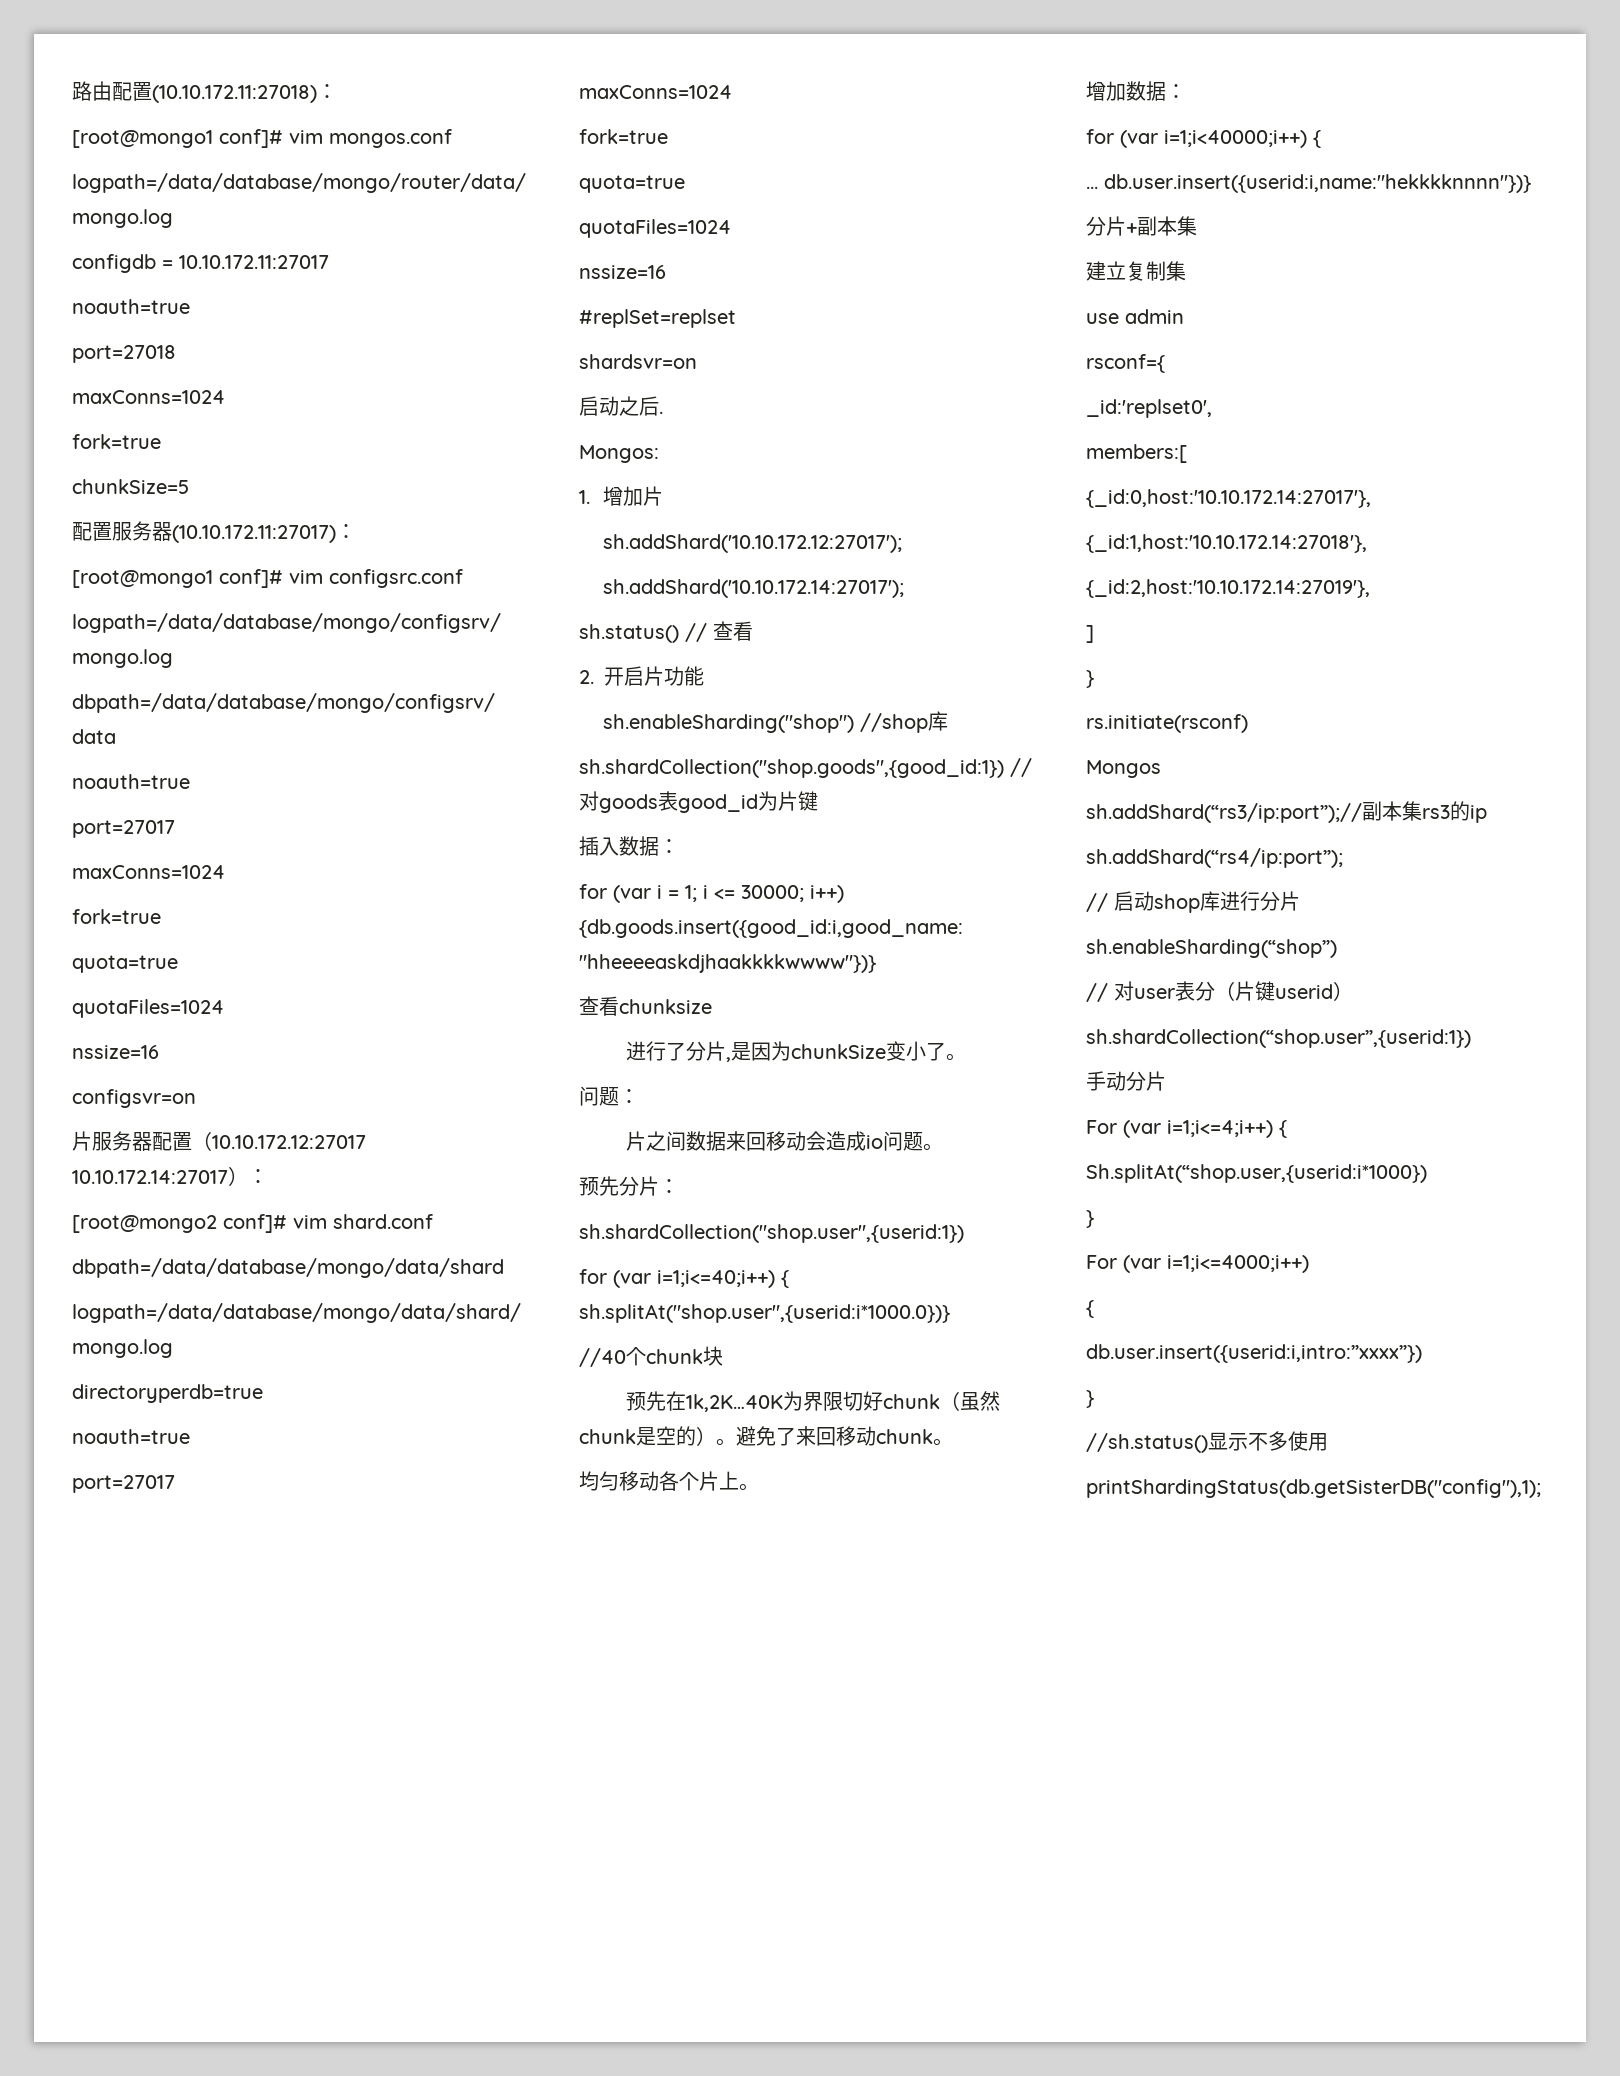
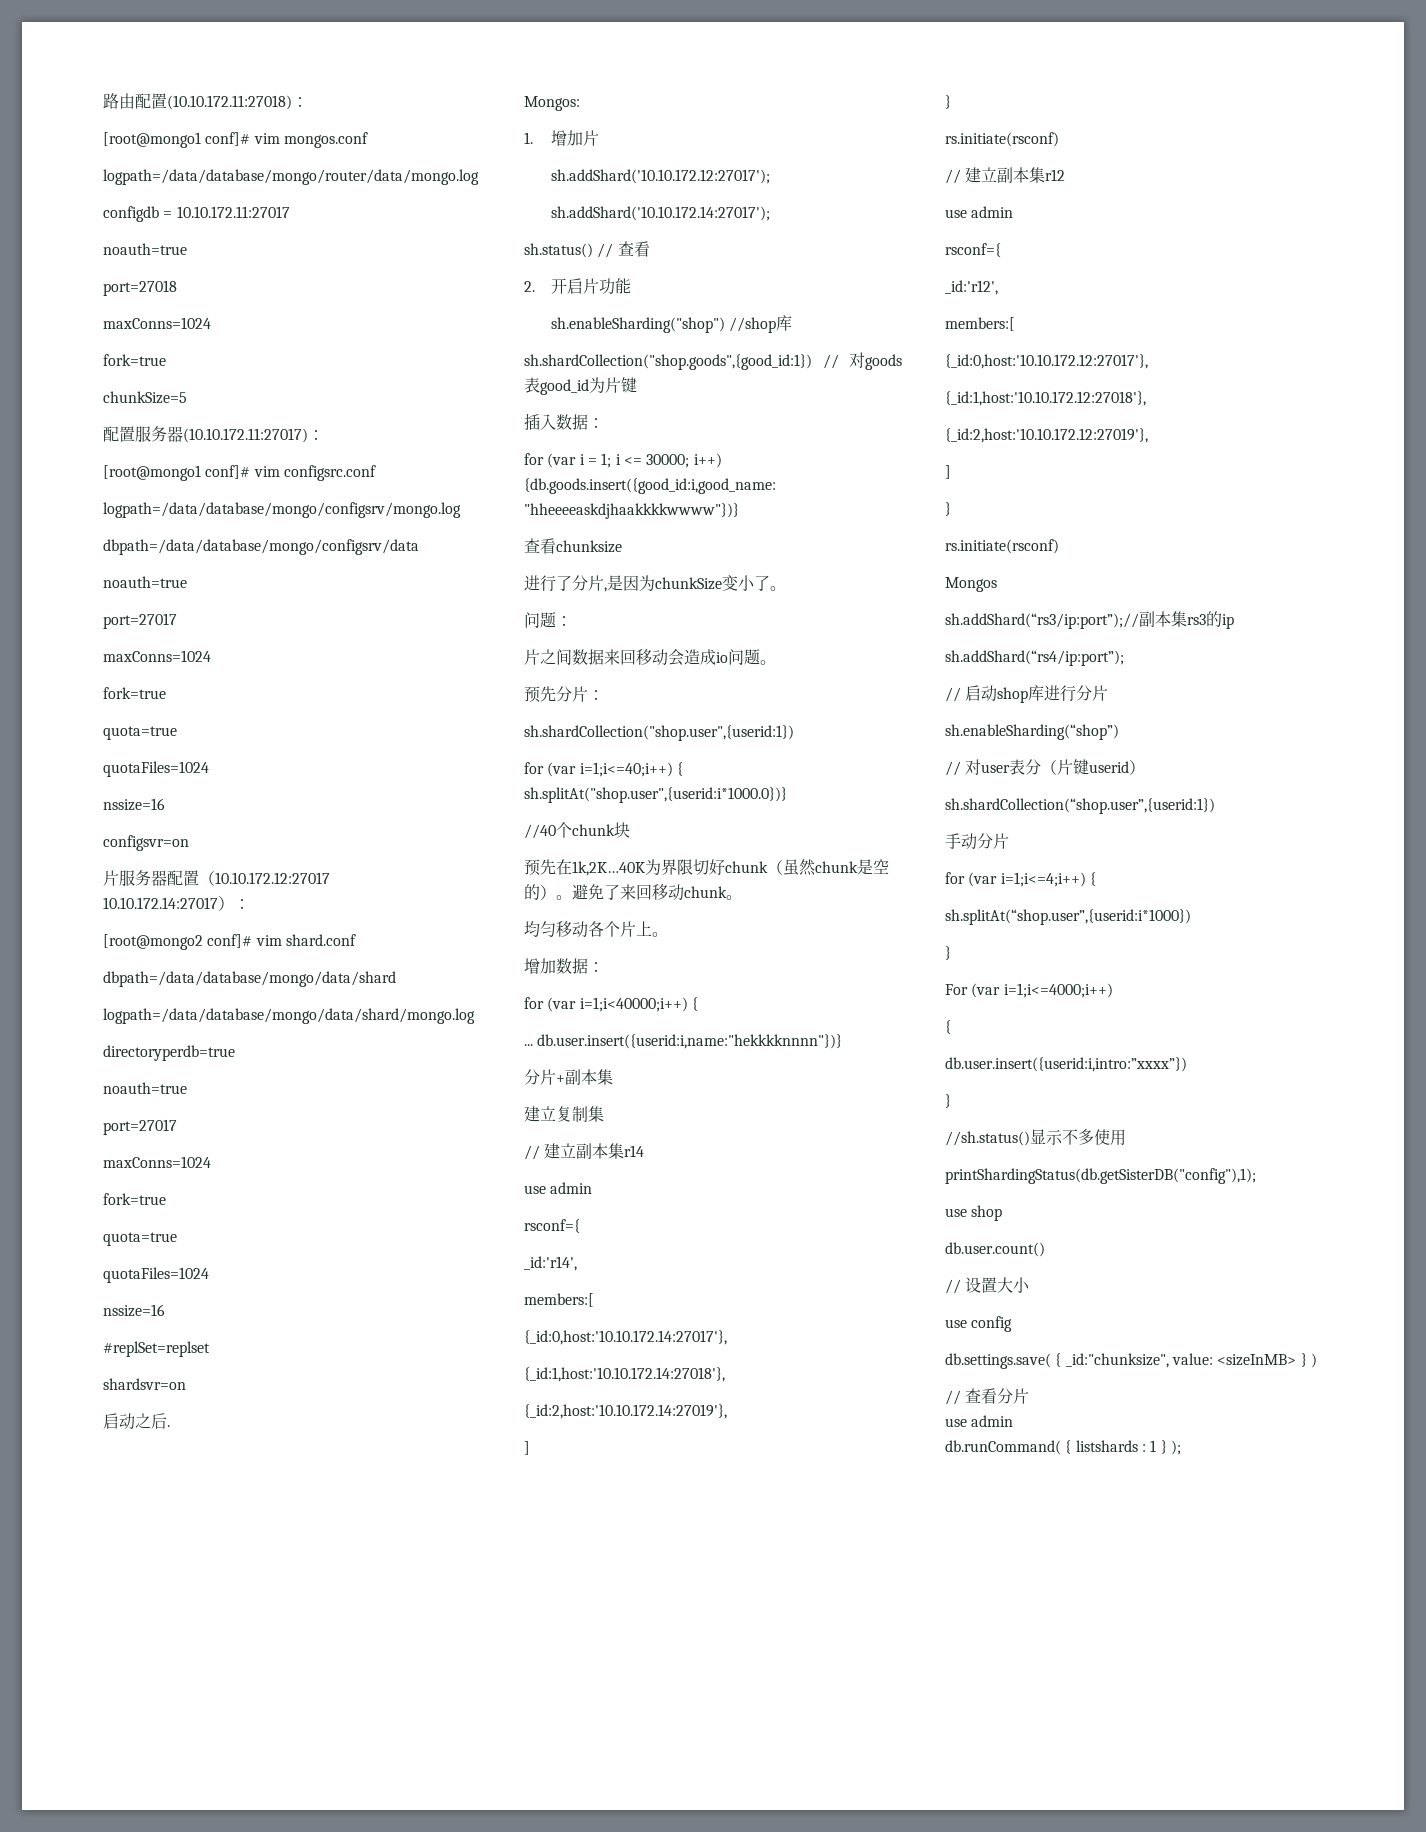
+ // 建立副本集r14
  use admin
  rsconf={
- _id:'replset0',
+ _id:'r14',
+ // 建立副本集r12
+ use admin
+ rsconf={
+ _id:'r12',
+ members:[
+ {_id:0,host:'10.10.172.12:27017'},
+ {_id:1,host:'10.10.172.12:27018'},
+ {_id:2,host:'10.10.172.12:27019'},
+ ]
+ }
+ rs.initiate(rsconf)
- For (var i=1;i<=4;i++) {
+ for (var i=1;i<=4;i++) {
- Sh.splitAt(“shop.user,{userid:i*1000})
+ sh.splitAt(“shop.user”,{userid:i*1000})
+ use shop
+ db.user.count()
+ // 设置大小
+ use config
+ db.settings.save( { _id:"chunksize", value: <sizeInMB> } )
+ // 查看分片
+ use admin
+ db.runCommand( { listshards : 1 } );

